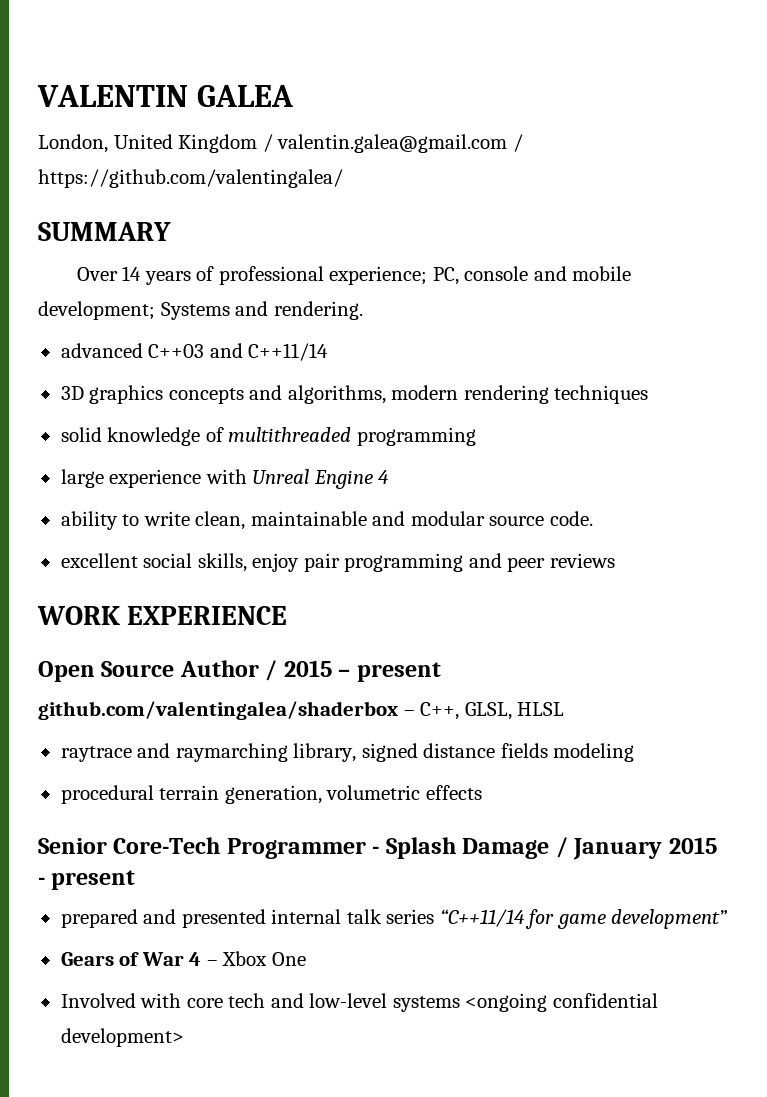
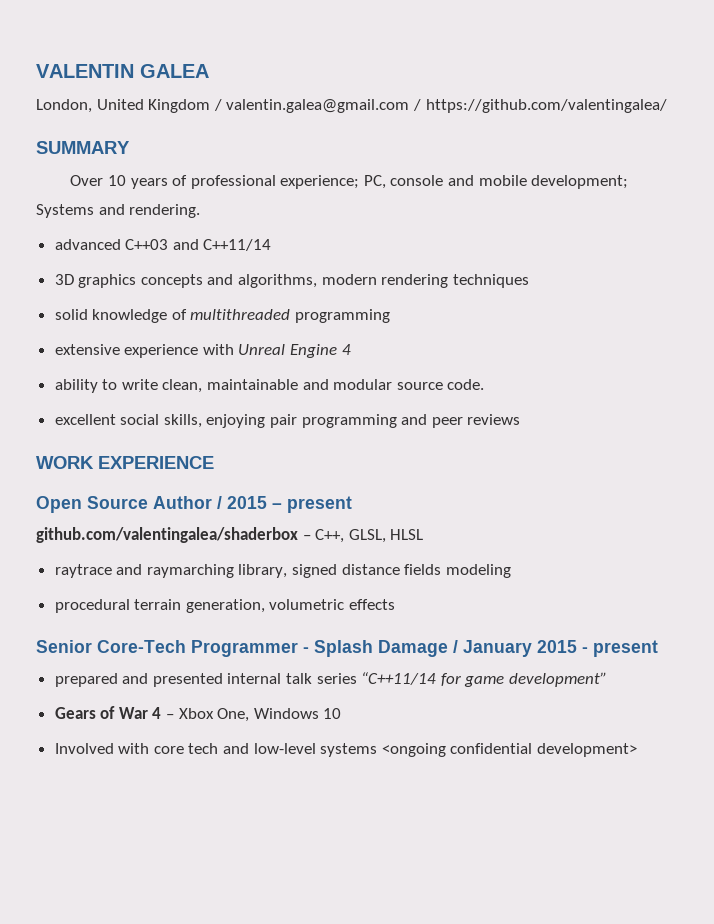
- Over 14 years of professional experience; PC, console and mobile development; Systems and rendering.
+ Over 10 years of professional experience; PC, console and mobile development; Systems and rendering.
- large experience with Unreal Engine 4
+ extensive experience with Unreal Engine 4
- excellent social skills, enjoy pair programming and peer reviews
+ excellent social skills, enjoying pair programming and peer reviews
- Gears of War 4 – Xbox One
+ Gears of War 4 – Xbox One, Windows 10

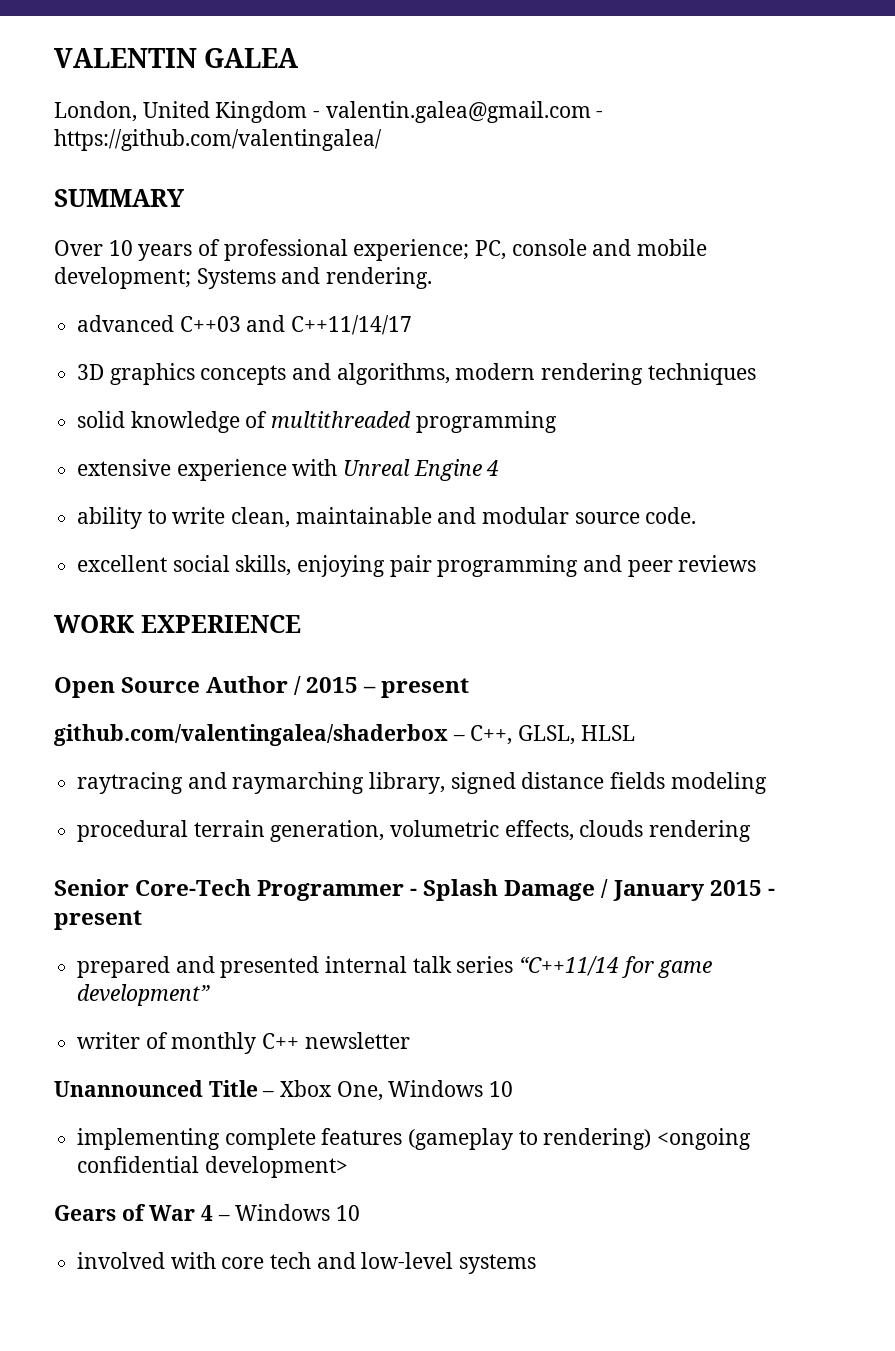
- London, United Kingdom / valentin.galea@gmail.com / https://github.com/valentingalea/
+ London, United Kingdom - valentin.galea@gmail.com - https://github.com/valentingalea/
- advanced C++03 and C++11/14
+ advanced C++03 and C++11/14/17
- raytrace and raymarching library, signed distance fields modeling
+ raytracing and raymarching library, signed distance fields modeling
- procedural terrain generation, volumetric effects
+ procedural terrain generation, volumetric effects, clouds rendering
- Gears of War 4 – Xbox One, Windows 10
+ writer of monthly C++ newsletter
+ Unannounced Title – Xbox One, Windows 10
- Involved with core tech and low-level systems <ongoing confidential development>
+ implementing complete features (gameplay to rendering) <ongoing confidential development>
+ Gears of War 4 – Windows 10
+ involved with core tech and low-level systems

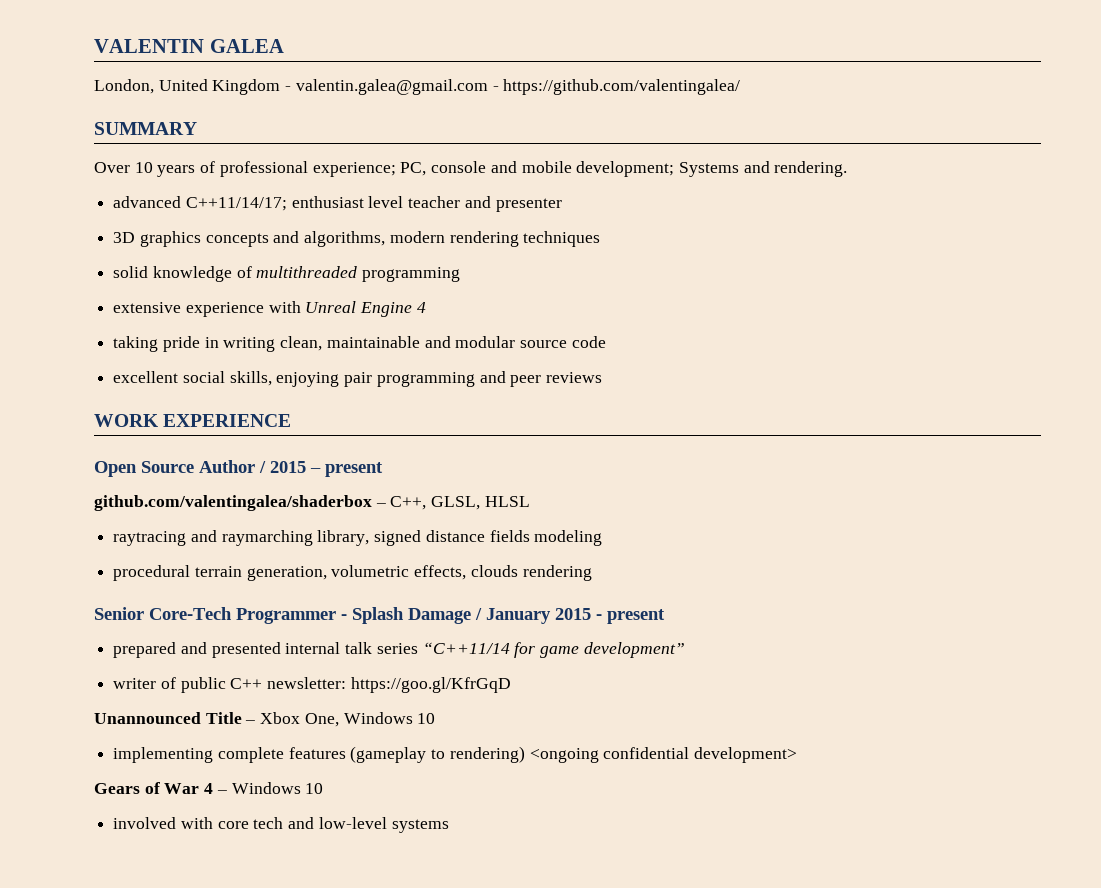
- advanced C++03 and C++11/14/17
+ advanced C++11/14/17; enthusiast level teacher and presenter
- ability to write clean, maintainable and modular source code.
+ taking pride in writing clean, maintainable and modular source code
- writer of monthly C++ newsletter
+ writer of public C++ newsletter: https://goo.gl/KfrGqD

